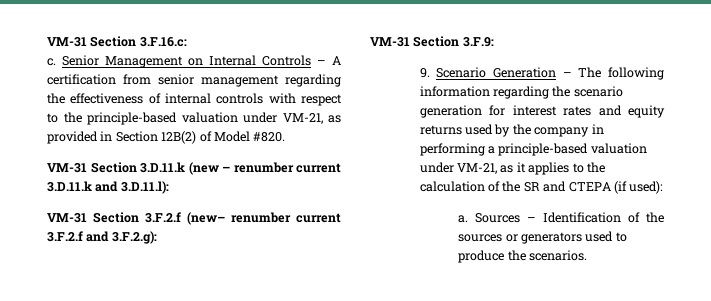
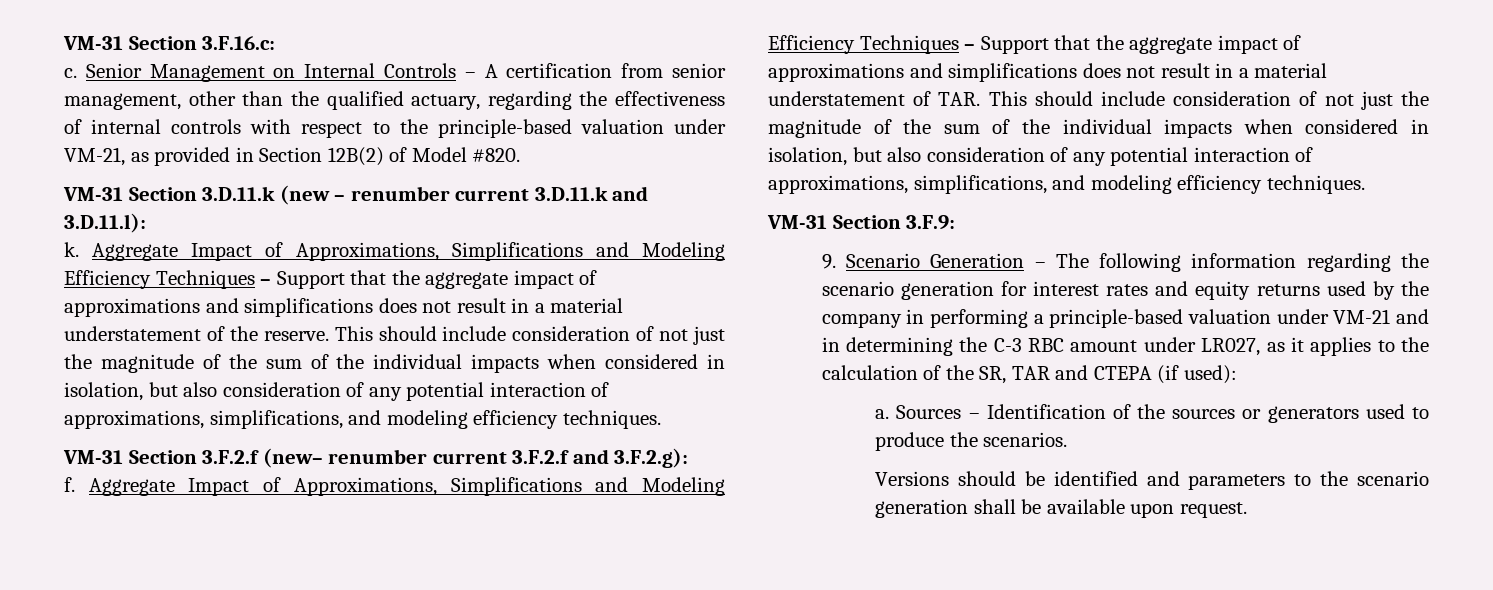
- Senior Management on Internal Controls – A certification from senior management regarding the effectiveness of internal controls with respect to the principle-based valuation under VM-21, as provided in Section 12B(2) of Model #820.
+ Senior Management on Internal Controls – A certification from senior management, other than the qualified actuary, regarding the effectiveness of internal controls with respect to the principle-based valuation under VM-21, as provided in Section 12B(2) of Model #820.
+ k. Aggregate Impact of Approximations, Simplifications and Modeling Efficiency Techniques – Support that the aggregate impact of approximations and simplifications does not result in a material understatement of the reserve. This should include consideration of not just the magnitude of the sum of the individual impacts when considered in isolation, but also consideration of any potential interaction of approximations, simplifications, and modeling efficiency techniques.
+ f. Aggregate Impact of Approximations, Simplifications and Modeling Efficiency Techniques – Support that the aggregate impact of approximations and simplifications does not result in a material understatement of TAR. This should include consideration of not just the magnitude of the sum of the individual impacts when considered in isolation, but also consideration of any potential interaction of approximations, simplifications, and modeling efficiency techniques.
- 9. Scenario Generation – The following information regarding the scenario generation for interest rates and equity returns used by the company in performing a principle-based valuation under VM-21, as it applies to the calculation of the SR and CTEPA (if used):
+ 9. Scenario Generation – The following information regarding the scenario generation for interest rates and equity returns used by the company in performing a principle-based valuation under VM-21 and in determining the C-3 RBC amount under LR027, as it applies to the calculation of the SR, TAR and CTEPA (if used):
+ Versions should be identified and parameters to the scenario generation shall be available upon request.

